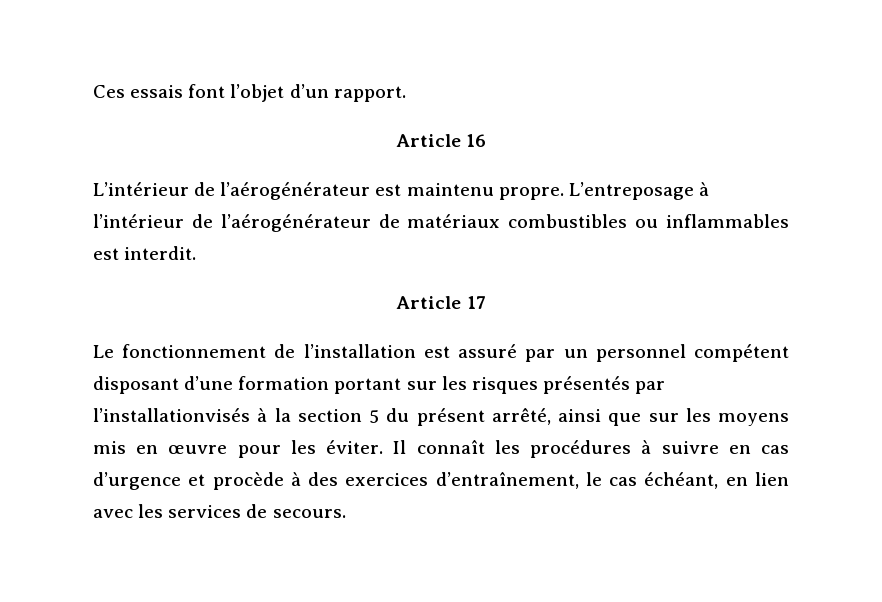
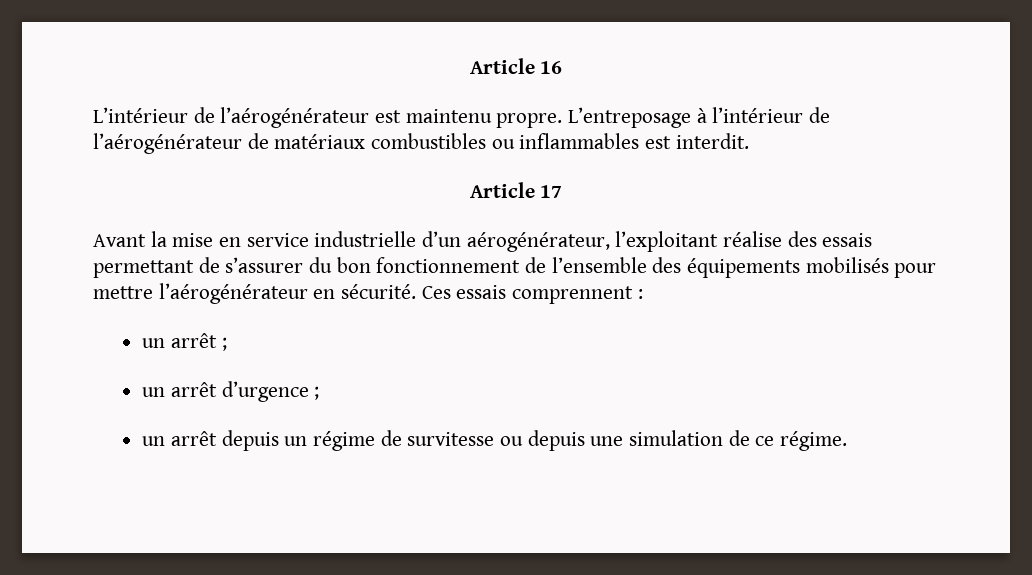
- Ces essais font l’objet d’un rapport.
- Le fonctionnement de l’installation est assuré par un personnel compétent disposant d’une formation portant sur les risques présentés par l’installationvisés à la section 5 du présent arrêté, ainsi que sur les moyens mis en œuvre pour les éviter. Il connaît les procédures à suivre en cas d’urgence et procède à des exercices d’entraînement, le cas échéant, en lien avec les services de secours.
+ Avant la mise en service industrielle d’un aérogénérateur, l’exploitant réalise des essais permettant de s’assurer du bon fonctionnement de l’ensemble des équipements mobilisés pour mettre l’aérogénérateur en sécurité. Ces essais comprennent :
+ un arrêt ;
+ un arrêt d’urgence ;
+ un arrêt depuis un régime de survitesse ou depuis une simulation de ce régime.

